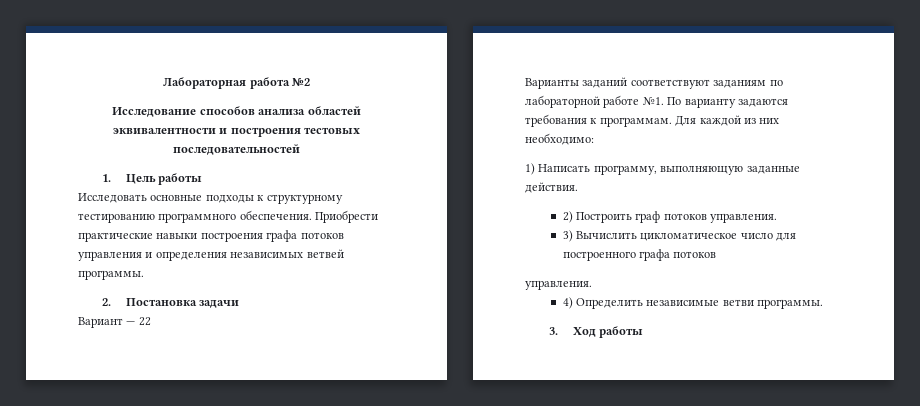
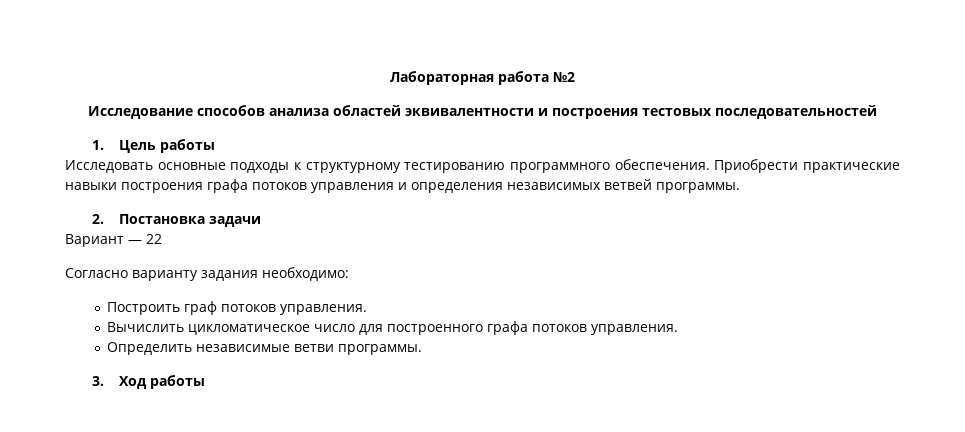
- Варианты заданий соответствуют заданиям по лабораторной работе №1. По варианту задаются требования к программам. Для каждой из них необходимо:
- 1) Написать программу, выполняющую заданные действия.
- 2) Построить граф потоков управления.
+ Согласно варианту задания необходимо:
+ Построить граф потоков управления.
- 3) Вычислить цикломатическое число для построенного графа потоков
- управления.
- 4) Определить независимые ветви программы.
+ Вычислить цикломатическое число для построенного графа потоков управления.
+ Определить независимые ветви программы.

